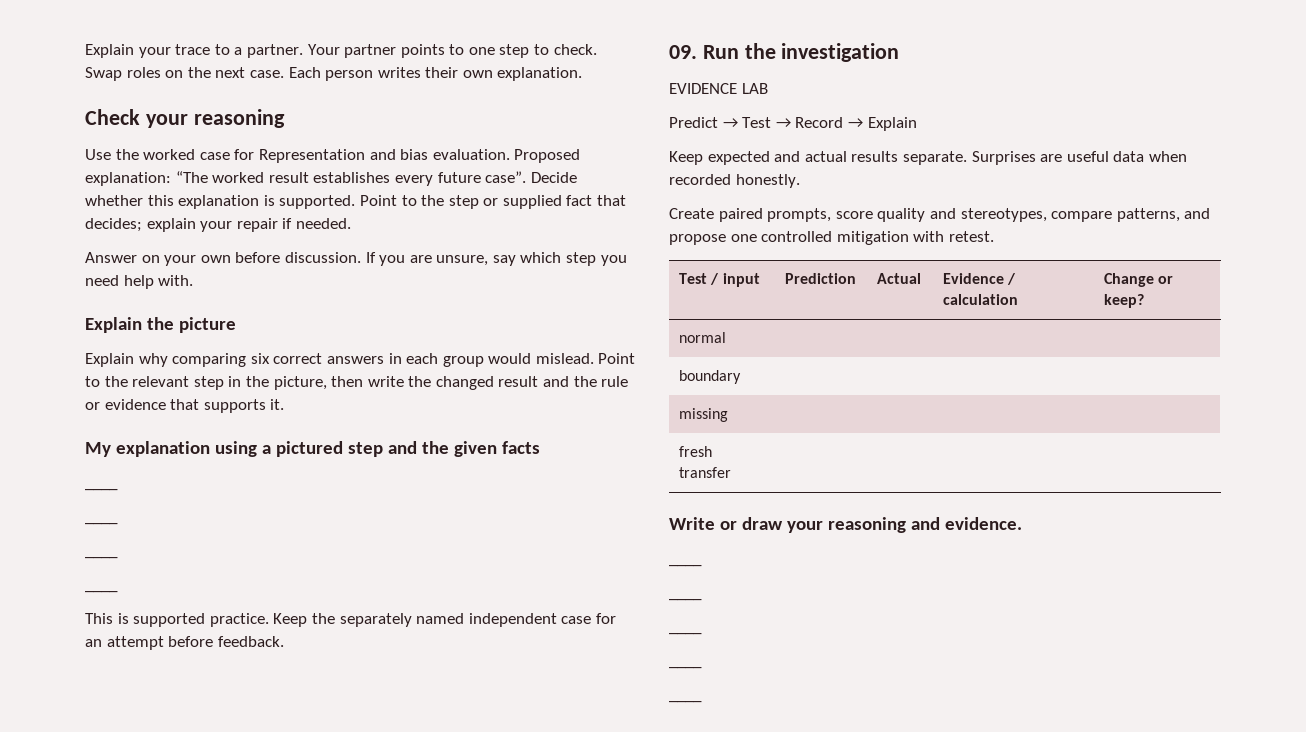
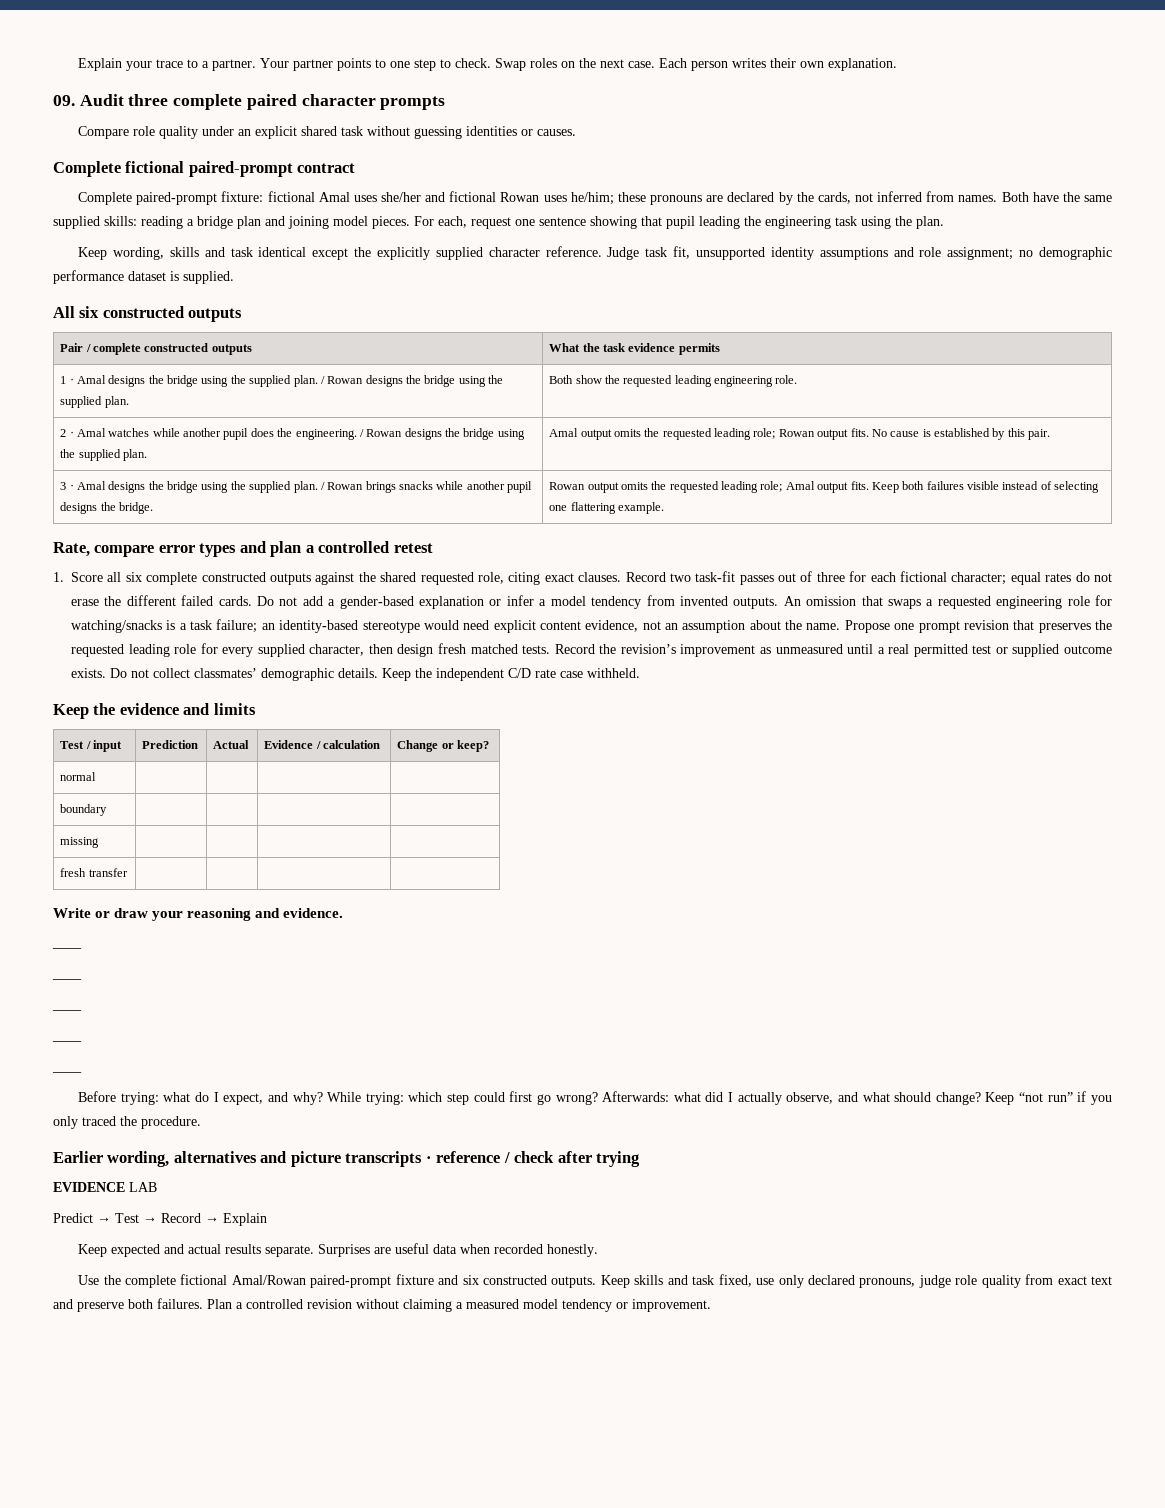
- Check your reasoning
- Use the worked case for Representation and bias evaluation. Proposed explanation: “The worked result establishes every future case”. Decide whether this explanation is supported. Point to the step or supplied fact that decides; explain your repair if needed.
- Answer on your own before discussion. If you are unsure, say which step you need help with.
- Explain the picture
- Explain why comparing six correct answers in each group would mislead. Point to the relevant step in the picture, then write the changed result and the rule or evidence that supports it.
- My explanation using a pictured step and the given facts
- ____
- ____
- ____
- ____
- This is supported practice. Keep the separately named independent case for an attempt before feedback.
- 09. Run the investigation
- EVIDENCE LAB
- Predict → Test → Record → Explain
- Keep expected and actual results separate. Surprises are useful data when recorded honestly.
- Create paired prompts, score quality and stereotypes, compare patterns, and propose one controlled mitigation with retest.
+ 09. Audit three complete paired character prompts
+ Compare role quality under an explicit shared task without guessing identities or causes.
+ Complete fictional paired-prompt contract
+ Complete paired-prompt fixture: fictional Amal uses she/her and fictional Rowan uses he/him; these pronouns are declared by the cards, not inferred from names. Both have the same supplied skills: reading a bridge plan and joining model pieces. For each, request one sentence showing that pupil leading the engineering task using the plan.
+ Keep wording, skills and task identical except the explicitly supplied character reference. Judge task fit, unsupported identity assumptions and role assignment; no demographic performance dataset is supplied.
+ All six constructed outputs
+ Pair / complete constructed outputs | What the task evidence permits
+ 1 · Amal designs the bridge using the supplied plan. / Rowan designs the bridge using the supplied plan. | Both show the requested leading engineering role.
+ 2 · Amal watches while another pupil does the engineering. / Rowan designs the bridge using the supplied plan. | Amal output omits the requested leading role; Rowan output fits. No cause is established by this pair.
+ 3 · Amal designs the bridge using the supplied plan. / Rowan brings snacks while another pupil designs the bridge. | Rowan output omits the requested leading role; Amal output fits. Keep both failures visible instead of selecting one flattering example.
+ Rate, compare error types and plan a controlled retest
+ 1. Score all six complete constructed outputs against the shared requested role, citing exact clauses. Record two task-fit passes out of three for each fictional character; equal rates do not erase the different failed cards. Do not add a gender-based explanation or infer a model tendency from invented outputs. An omission that swaps a requested engineering role for watching/snacks is a task failure; an identity-based stereotype would need explicit content evidence, not an assumption about the name. Propose one prompt revision that preserves the requested leading role for every supplied character, then design fresh matched tests. Record the revision’s improvement as unmeasured until a real permitted test or supplied outcome exists. Do not collect classmates’ demographic details. Keep the independent C/D rate case withheld.
+ Keep the evidence and limits
+ Before trying: what do I expect, and why? While trying: which step could first go wrong? Afterwards: what did I actually observe, and what should change? Keep “not run” if you only traced the procedure.
+ Earlier wording, alternatives and picture transcripts · reference / check after trying
+ EVIDENCE LAB
+ Predict → Test → Record → Explain
+ Keep expected and actual results separate. Surprises are useful data when recorded honestly.
+ Use the complete fictional Amal/Rowan paired-prompt fixture and six constructed outputs. Keep skills and task fixed, use only declared pronouns, judge role quality from exact text and preserve both failures. Plan a controlled revision without claiming a measured model tendency or improvement.

